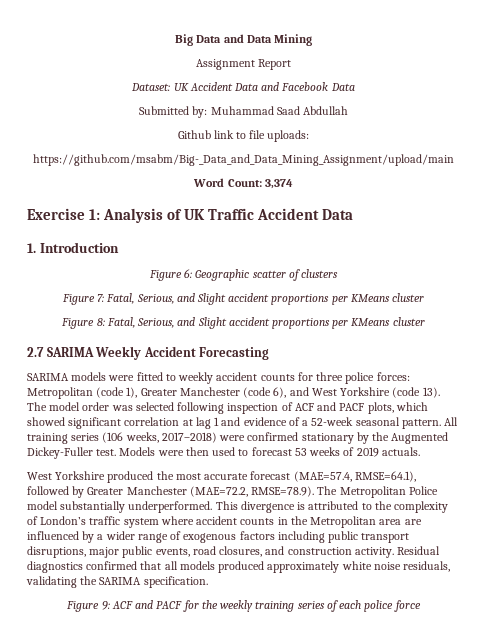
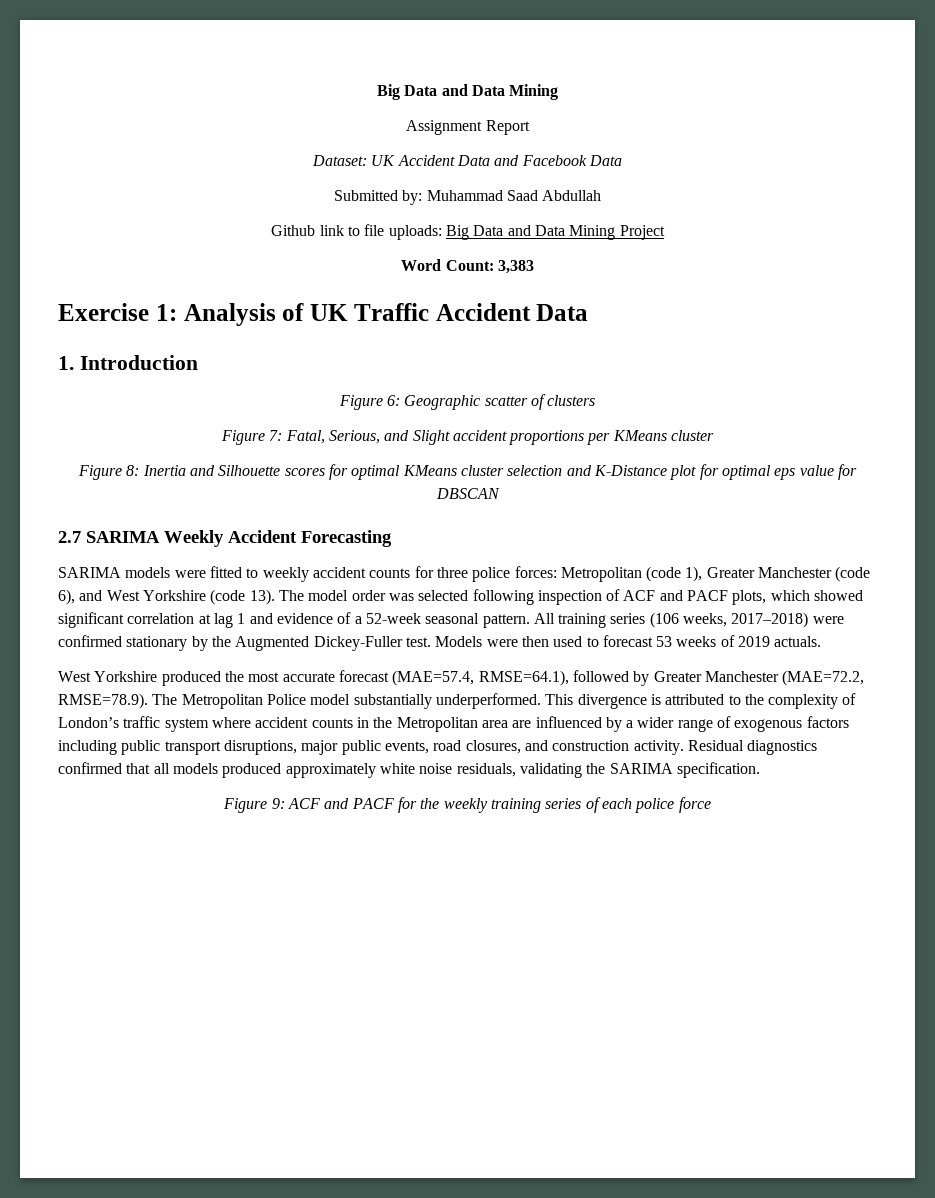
- Github link to file uploads:
- https://github.com/msabm/Big-_Data_and_Data_Mining_Assignment/upload/main
+ Github link to file uploads: Big Data and Data Mining Project
- Word Count: 3,374
+ Word Count: 3,383
- Figure 8: Fatal, Serious, and Slight accident proportions per KMeans cluster
+ Figure 8: Inertia and Silhouette scores for optimal KMeans cluster selection and K-Distance plot for optimal eps value for DBSCAN

